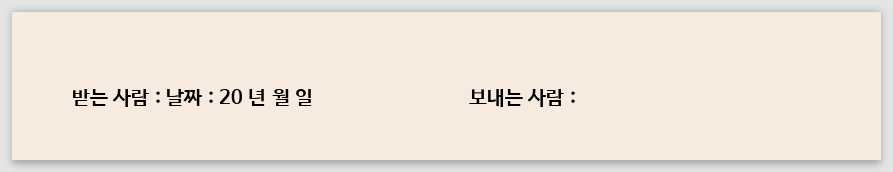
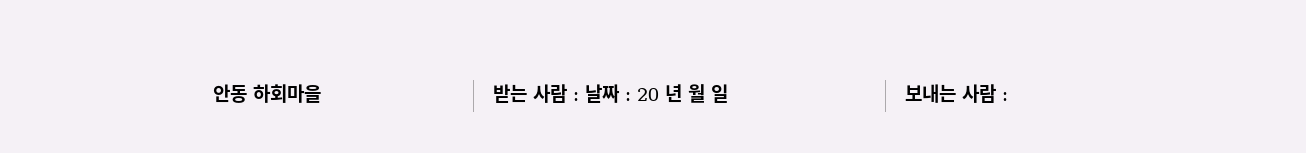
+ 안동 하회마을

